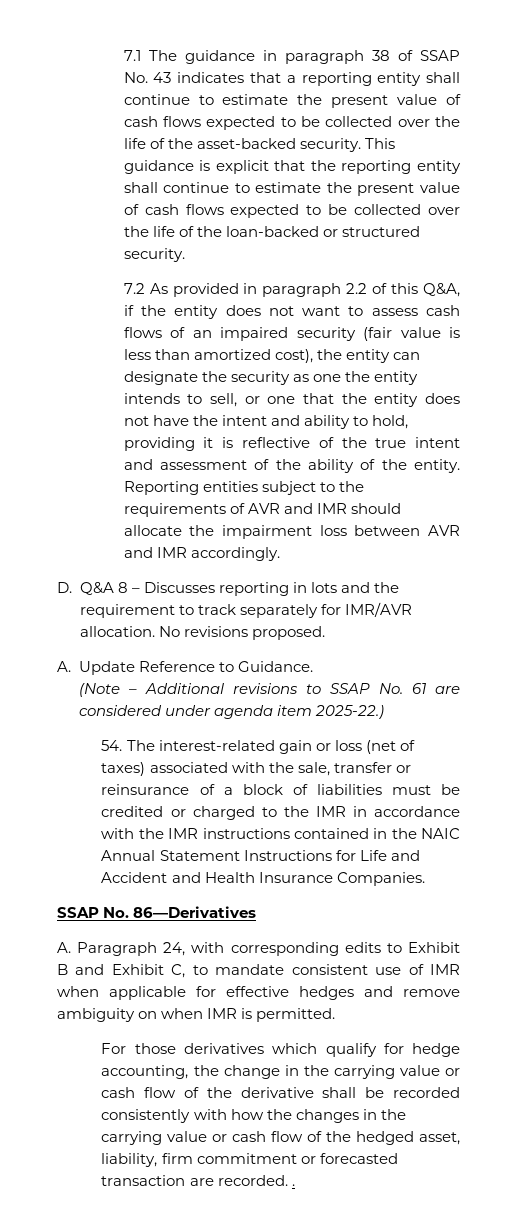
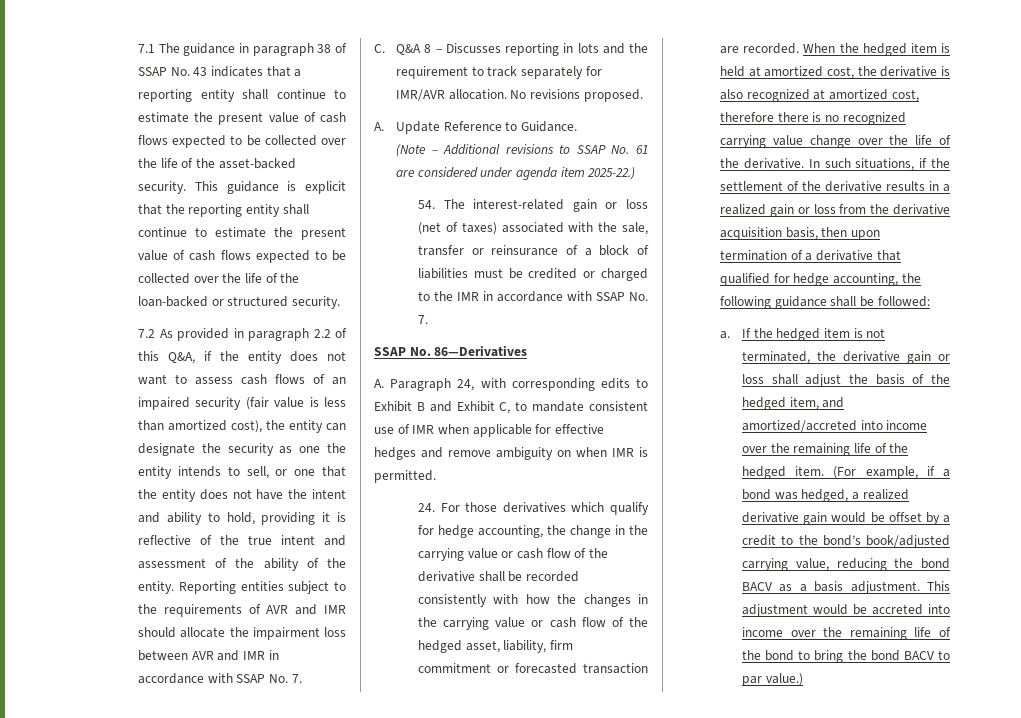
- Reporting entities subject to the requirements of AVR and IMR should allocate the impairment loss between AVR and IMR accordingly.
- D. Q&A 8 – Discusses reporting in lots and the requirement to track separately for IMR/AVR allocation.
+ Reporting entities subject to the requirements of AVR and IMR should allocate the impairment loss between AVR and IMR in accordance with SSAP No. 7.
+ C. Q&A 8 – Discusses reporting in lots and the requirement to track separately for IMR/AVR allocation.
- 54. The interest-related gain or loss (net of taxes) associated with the sale, transfer or reinsurance of a block of liabilities must be credited or charged to the IMR in accordance with the IMR instructions contained in the NAIC Annual Statement Instructions for Life and Accident and Health Insurance Companies.
+ 54. The interest-related gain or loss (net of taxes) associated with the sale, transfer or reinsurance of a block of liabilities must be credited or charged to the IMR in accordance with SSAP No. 7.
- For those derivatives which qualify for hedge accounting, the change in the carrying value or cash flow of the derivative shall be recorded consistently with how the changes in the carrying value or cash flow of the hedged asset, liability, firm commitment or forecasted transaction are recorded. .
+ 24. For those derivatives which qualify for hedge accounting, the change in the carrying value or cash flow of the derivative shall be recorded consistently with how the changes in the carrying value or cash flow of the hedged asset, liability, firm commitment or forecasted transaction are recorded. When the hedged item is held at amortized cost, the derivative is also recognized at amortized cost, therefore there is no recognized carrying value change over the life of the derivative. In such situations, if the settlement of the derivative results in a realized gain or loss from the derivative acquisition basis, then upon termination of a derivative that qualified for hedge accounting, the following guidance shall be followed:
+ a. If the hedged item is not terminated, the derivative gain or loss shall adjust the basis of the hedged item, and amortized/accreted into income over the remaining life of the hedged item. (For example, if a bond was hedged, a realized derivative gain would be offset by a credit to the bond’s book/adjusted carrying value, reducing the bond BACV as a basis adjustment. This adjustment would be accreted into income over the remaining life of the bond to bring the bond BACV to par value.)

